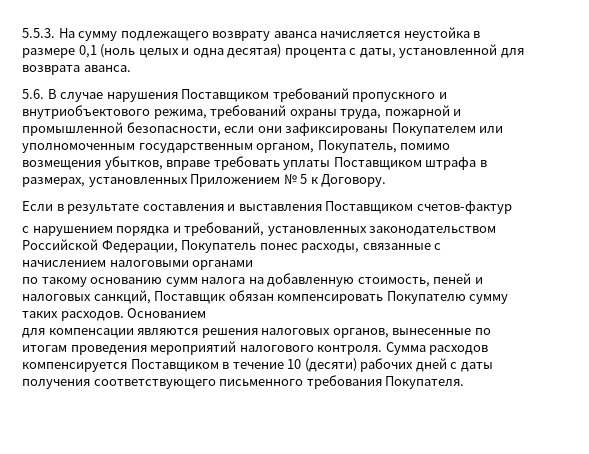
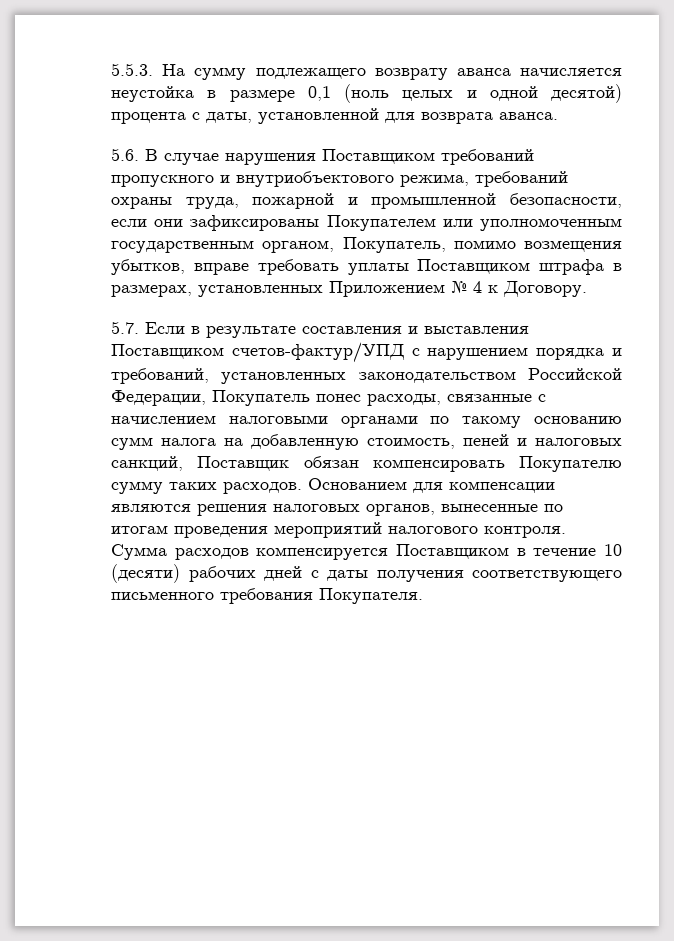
- 5.5.3. На сумму подлежащего возврату аванса начисляется неустойка в размере 0,1 (ноль целых и одна десятая) процента с даты, установленной для возврата аванса.
+ 5.5.3. На сумму подлежащего возврату аванса начисляется неустойка в размере 0,1 (ноль целых и одной десятой) процента с даты, установленной для возврата аванса.
- 5.6. В случае нарушения Поставщиком требований пропускного и внутриобъектового режима, требований охраны труда, пожарной и промышленной безопасности, если они зафиксированы Покупателем или уполномоченным государственным органом, Покупатель, помимо возмещения убытков, вправе требовать уплаты Поставщиком штрафа в размерах, установленных Приложением № 5 к Договору.
+ 5.6. В случае нарушения Поставщиком требований пропускного и внутриобъектового режима, требований охраны труда, пожарной и промышленной безопасности, если они зафиксированы Покупателем или уполномоченным государственным органом, Покупатель, помимо возмещения убытков, вправе требовать уплаты Поставщиком штрафа в размерах, установленных Приложением № 4 к Договору.
- Если в результате составления и выставления Поставщиком счетов-фактур
- с нарушением порядка и требований, установленных законодательством Российской Федерации, Покупатель понес расходы, связанные с начислением налоговыми органами
- по такому основанию сумм налога на добавленную стоимость, пеней и налоговых санкций, Поставщик обязан компенсировать Покупателю сумму таких расходов.
+ 5.7. Если в результате составления и выставления Поставщиком счетов-фактур/УПД с нарушением порядка и требований, установленных законодательством Российской Федерации, Покупатель понес расходы, связанные с начислением налоговыми органами по такому основанию сумм налога на добавленную стоимость, пеней и налоговых санкций, Поставщик обязан компенсировать Покупателю сумму таких расходов.
- Основанием
- для компенсации являются решения налоговых органов, вынесенные по итогам проведения мероприятий налогового контроля.
+ Основанием для компенсации являются решения налоговых органов, вынесенные по итогам проведения мероприятий налогового контроля.

